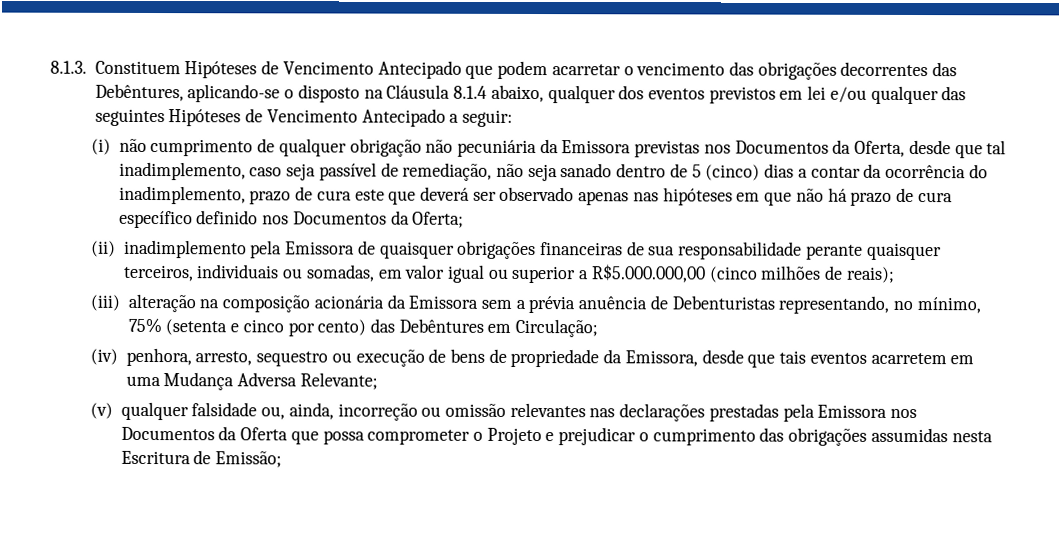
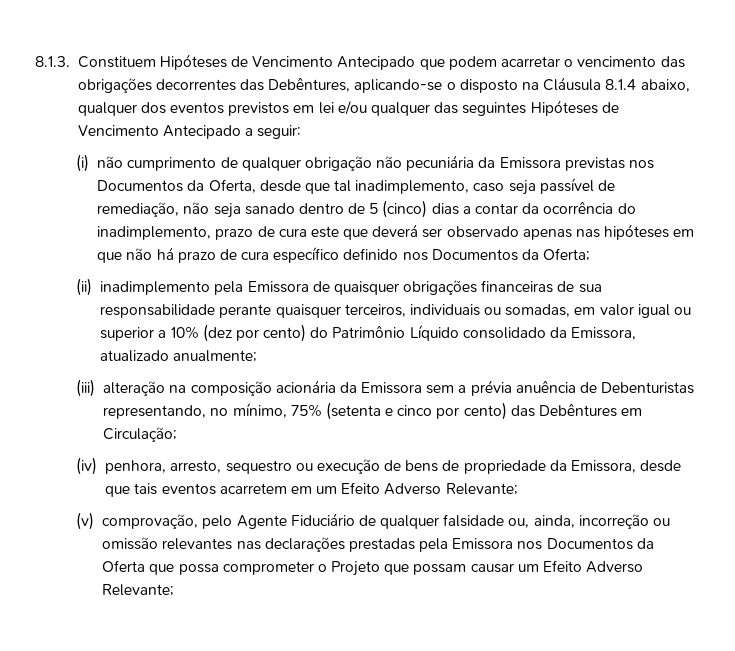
- (ii) inadimplemento pela Emissora de quaisquer obrigações financeiras de sua responsabilidade perante quaisquer terceiros, individuais ou somadas, em valor igual ou superior a R$5.000.000,00 (cinco milhões de reais);
+ (ii) inadimplemento pela Emissora de quaisquer obrigações financeiras de sua responsabilidade perante quaisquer terceiros, individuais ou somadas, em valor igual ou superior a 10% (dez por cento) do Patrimônio Líquido consolidado da Emissora, atualizado anualmente;
- (iv) penhora, arresto, sequestro ou execução de bens de propriedade da Emissora, desde que tais eventos acarretem em uma Mudança Adversa Relevante;
+ (iv) penhora, arresto, sequestro ou execução de bens de propriedade da Emissora, desde que tais eventos acarretem em um Efeito Adverso Relevante;
- (v) qualquer falsidade ou, ainda, incorreção ou omissão relevantes nas declarações prestadas pela Emissora nos Documentos da Oferta que possa comprometer o Projeto e prejudicar o cumprimento das obrigações assumidas nesta Escritura de Emissão;
+ (v) comprovação, pelo Agente Fiduciário de qualquer falsidade ou, ainda, incorreção ou omissão relevantes nas declarações prestadas pela Emissora nos Documentos da Oferta que possa comprometer o Projeto que possam causar um Efeito Adverso Relevante;

